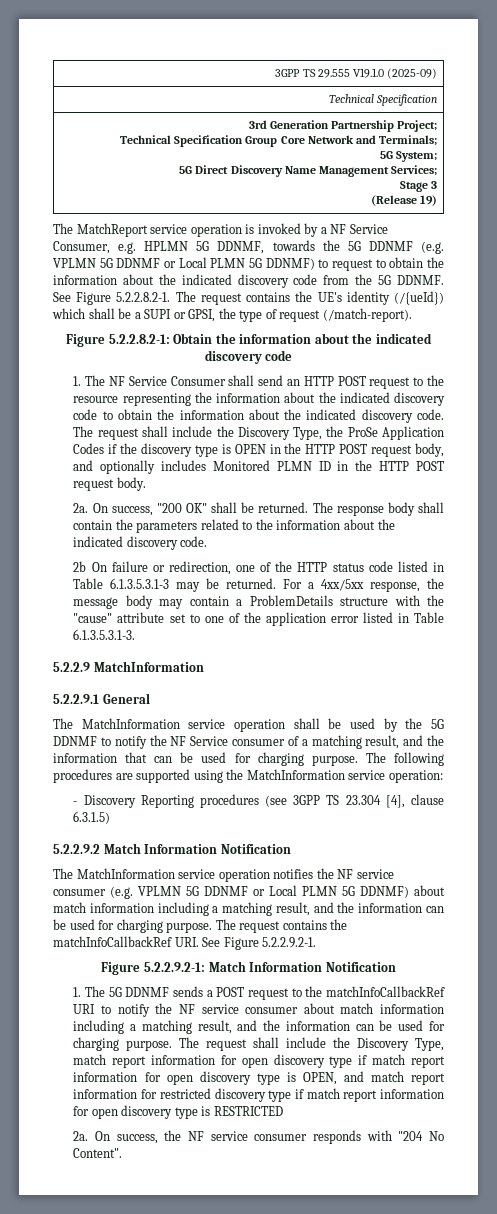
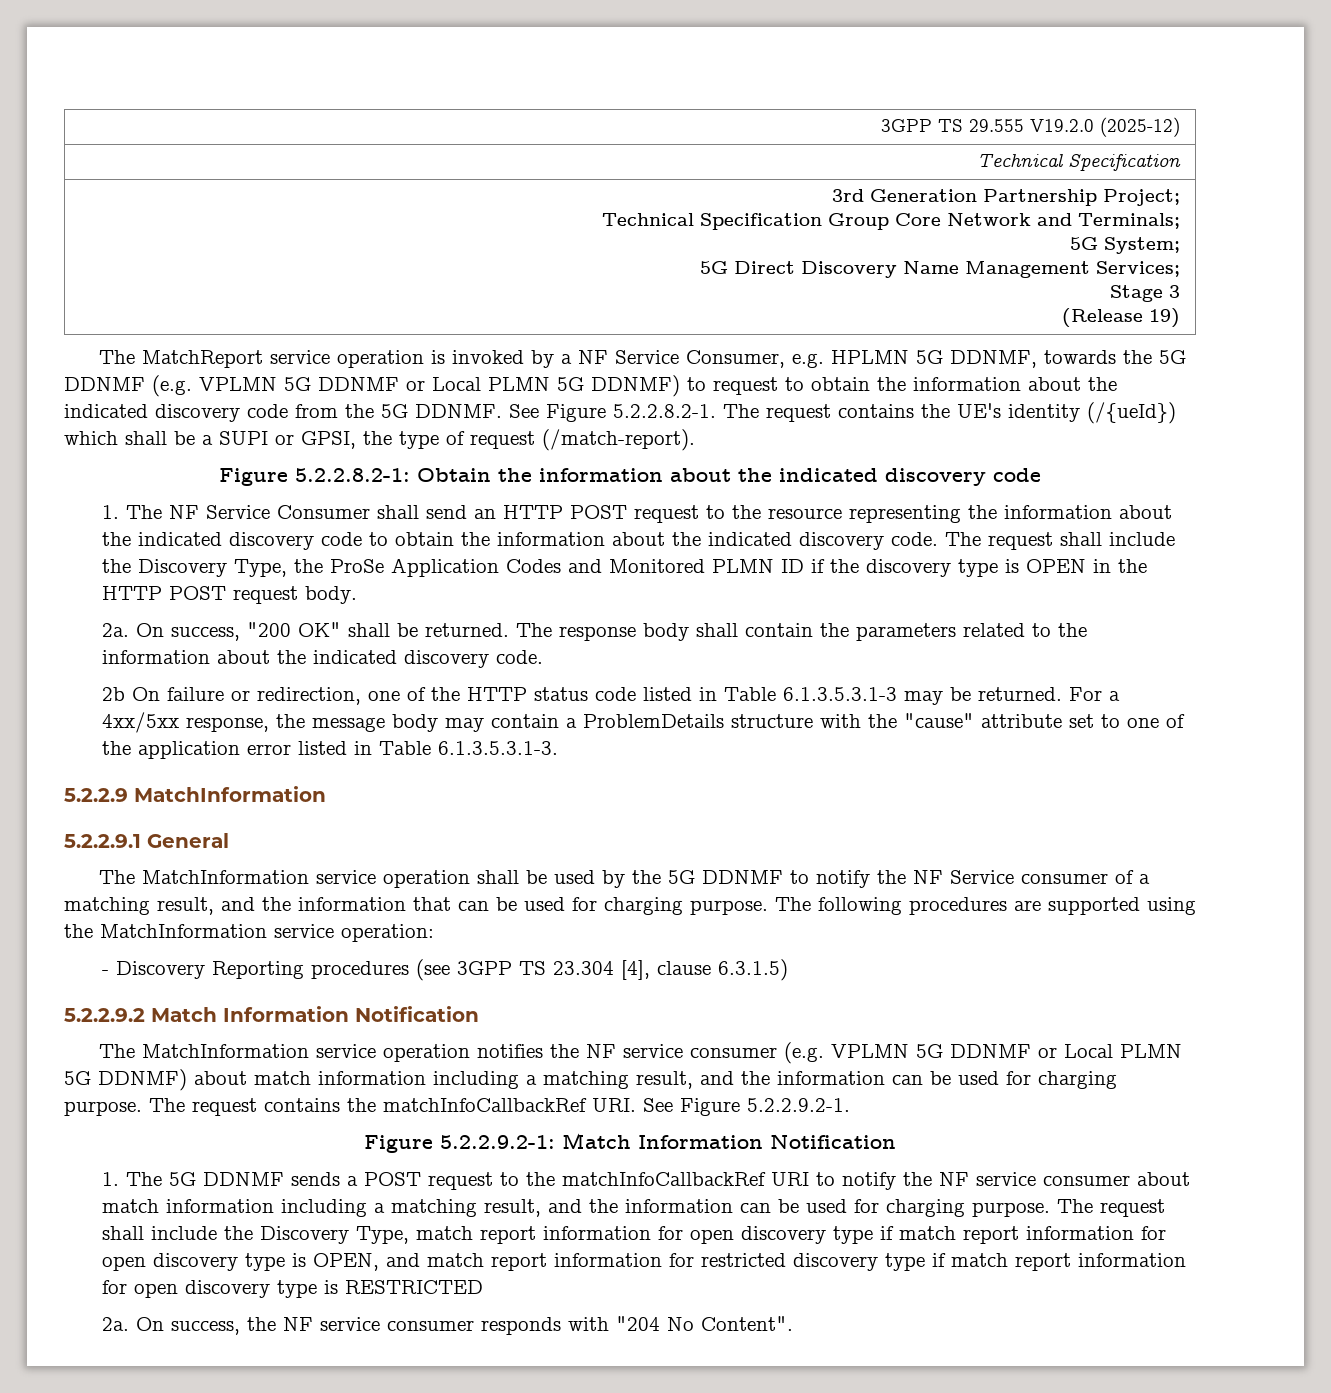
- 3GPP TS 29.555 V19.1.0 (2025-09)
+ 3GPP TS 29.555 V19.2.0 (2025-12)
- The request shall include the Discovery Type, the ProSe Application Codes if the discovery type is OPEN in the HTTP POST request body, and optionally includes Monitored PLMN ID in the HTTP POST request body.
+ The request shall include the Discovery Type, the ProSe Application Codes and Monitored PLMN ID if the discovery type is OPEN in the HTTP POST request body.

